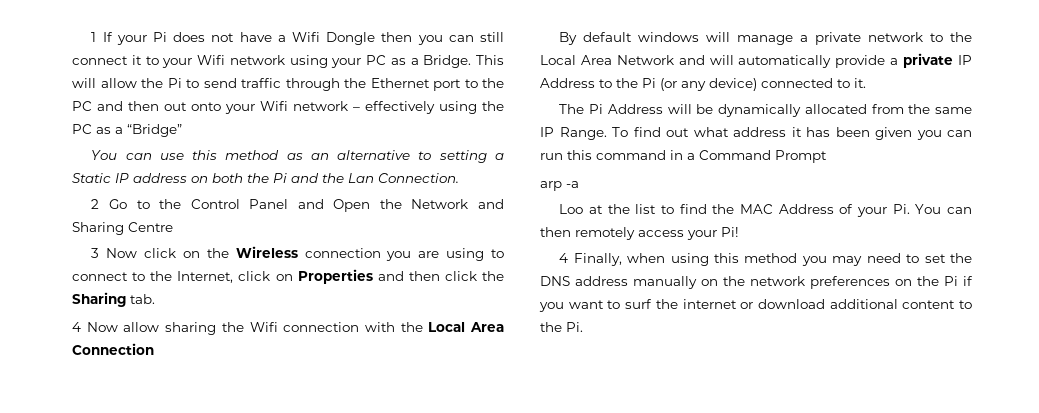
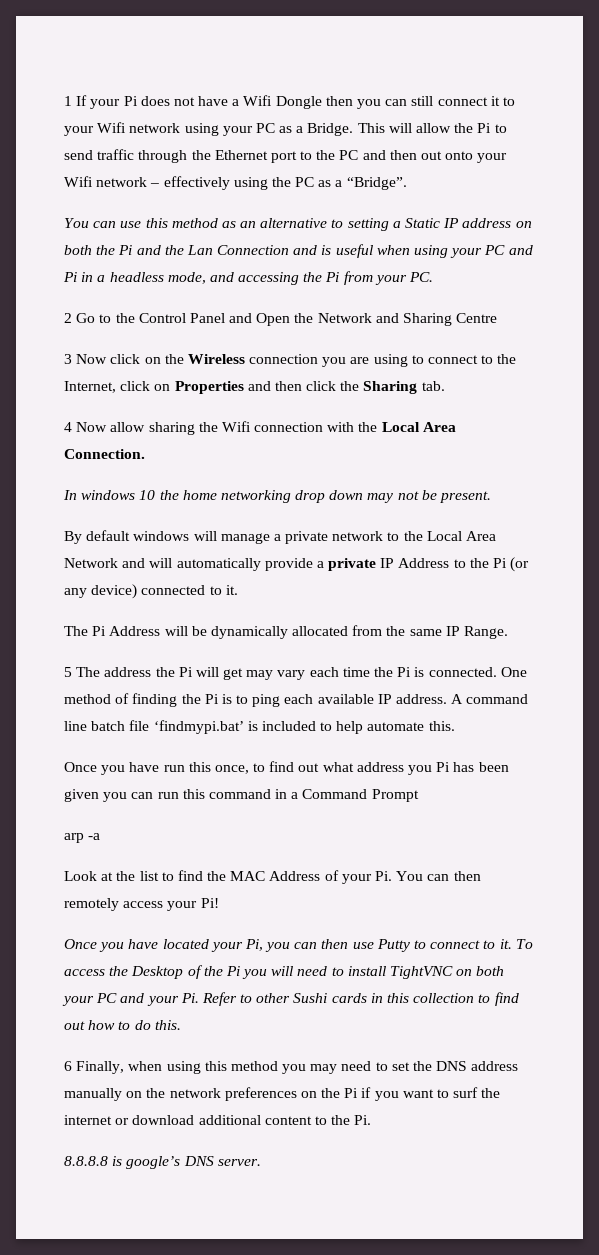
- This will allow the Pi to send traffic through the Ethernet port to the PC and then out onto your Wifi network – effectively using the PC as a “Bridge”
+ This will allow the Pi to send traffic through the Ethernet port to the PC and then out onto your Wifi network – effectively using the PC as a “Bridge”.
- You can use this method as an alternative to setting a Static IP address on both the Pi and the Lan Connection.
+ You can use this method as an alternative to setting a Static IP address on both the Pi and the Lan Connection and is useful when using your PC and Pi in a headless mode, and accessing the Pi from your PC.
- 4 Now allow sharing the Wifi connection with the Local Area Connection
+ 4 Now allow sharing the Wifi connection with the Local Area Connection.
+ In windows 10 the home networking drop down may not be present.
- The Pi Address will be dynamically allocated from the same IP Range. To find out what address it has been given you can run this command in a Command Prompt
+ The Pi Address will be dynamically allocated from the same IP Range.
+ 5 The address the Pi will get may vary each time the Pi is connected. One method of finding the Pi is to ping each available IP address. A command line batch file ‘findmypi.bat’ is included to help automate this.
+ Once you have run this once, to find out what address you Pi has been given you can run this command in a Command Prompt
- Loo at the list to find the MAC Address of your Pi. You can then remotely access your Pi!
+ Look at the list to find the MAC Address of your Pi. You can then remotely access your Pi!
- 4 Finally, when using this method you may need to set the DNS address manually on the network preferences on the Pi if you want to surf the internet or download additional content to the Pi.
+ Once you have located your Pi, you can then use Putty to connect to it. To access the Desktop of the Pi you will need to install TightVNC on both your PC and your Pi. Refer to other Sushi cards in this collection to find out how to do this.
+ 6 Finally, when using this method you may need to set the DNS address manually on the network preferences on the Pi if you want to surf the internet or download additional content to the Pi.
+ 8.8.8.8 is google’s DNS server.

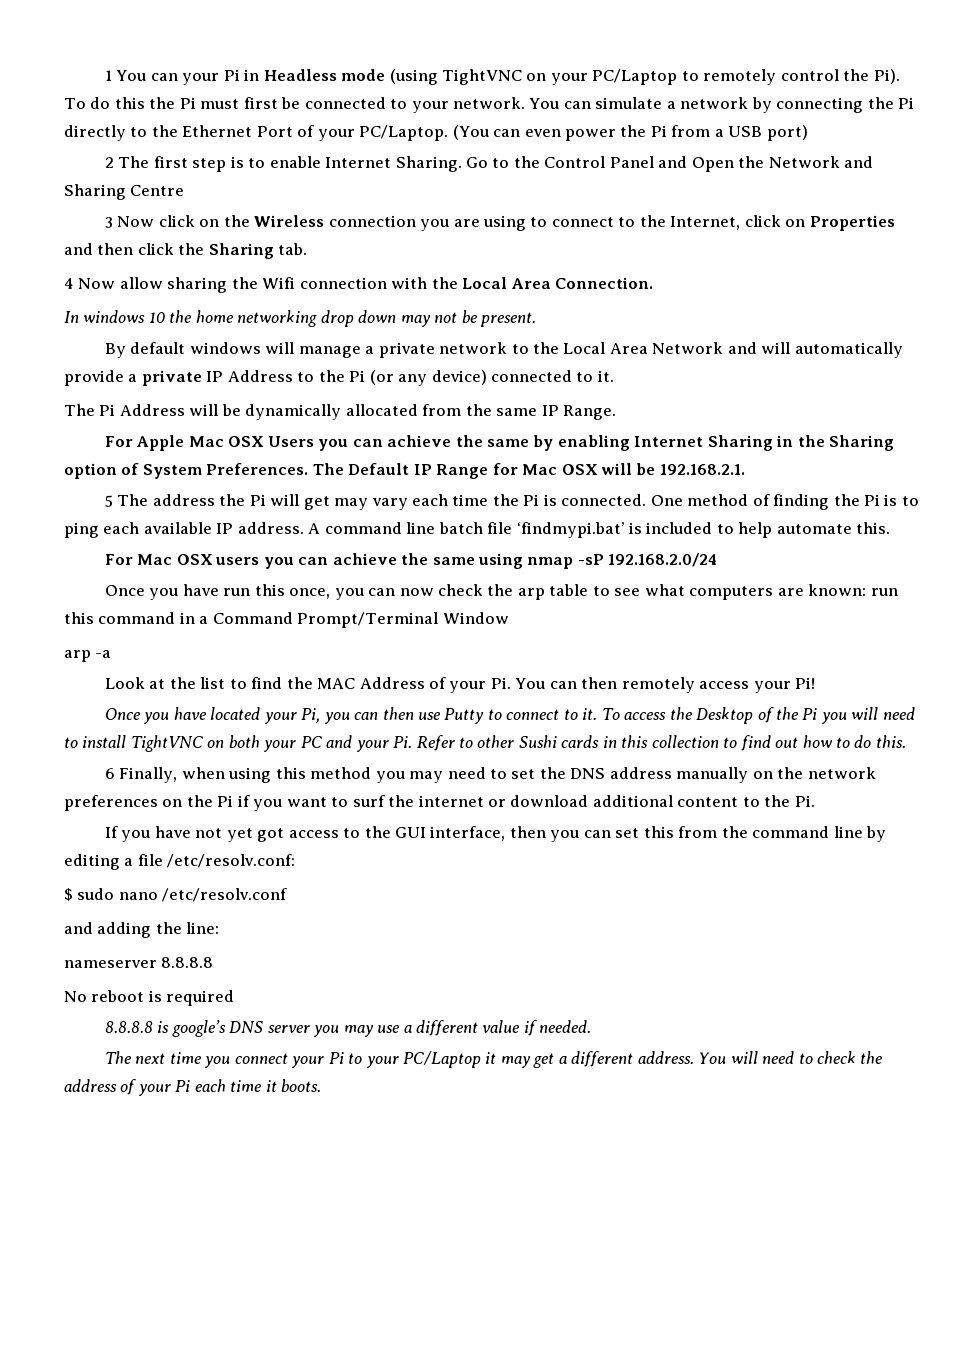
- 1 If your Pi does not have a Wifi Dongle then you can still connect it to your Wifi network using your PC as a Bridge. This will allow the Pi to send traffic through the Ethernet port to the PC and then out onto your Wifi network – effectively using the PC as a “Bridge”.
- You can use this method as an alternative to setting a Static IP address on both the Pi and the Lan Connection and is useful when using your PC and Pi in a headless mode, and accessing the Pi from your PC.
- 2 Go to the Control Panel and Open the Network and Sharing Centre
+ 1 You can your Pi in Headless mode (using TightVNC on your PC/Laptop to remotely control the Pi). To do this the Pi must first be connected to your network. You can simulate a network by connecting the Pi directly to the Ethernet Port of your PC/Laptop. (You can even power the Pi from a USB port)
+ 2 The first step is to enable Internet Sharing. Go to the Control Panel and Open the Network and Sharing Centre
+ For Apple Mac OSX Users you can achieve the same by enabling Internet Sharing in the Sharing option of System Preferences. The Default IP Range for Mac OSX will be 192.168.2.1.
+ For Mac OSX users you can achieve the same using nmap -sP 192.168.2.0/24
- Once you have run this once, to find out what address you Pi has been given you can run this command in a Command Prompt
+ Once you have run this once, you can now check the arp table to see what computers are known: run this command in a Command Prompt/Terminal Window
- 8.8.8.8 is google’s DNS server.
+ If you have not yet got access to the GUI interface, then you can set this from the command line by editing a file /etc/resolv.conf:
+ $ sudo nano /etc/resolv.conf
+ and adding the line:
+ nameserver 8.8.8.8
+ No reboot is required
+ 8.8.8.8 is google’s DNS server you may use a different value if needed.
+ The next time you connect your Pi to your PC/Laptop it may get a different address. You will need to check the address of your Pi each time it boots.

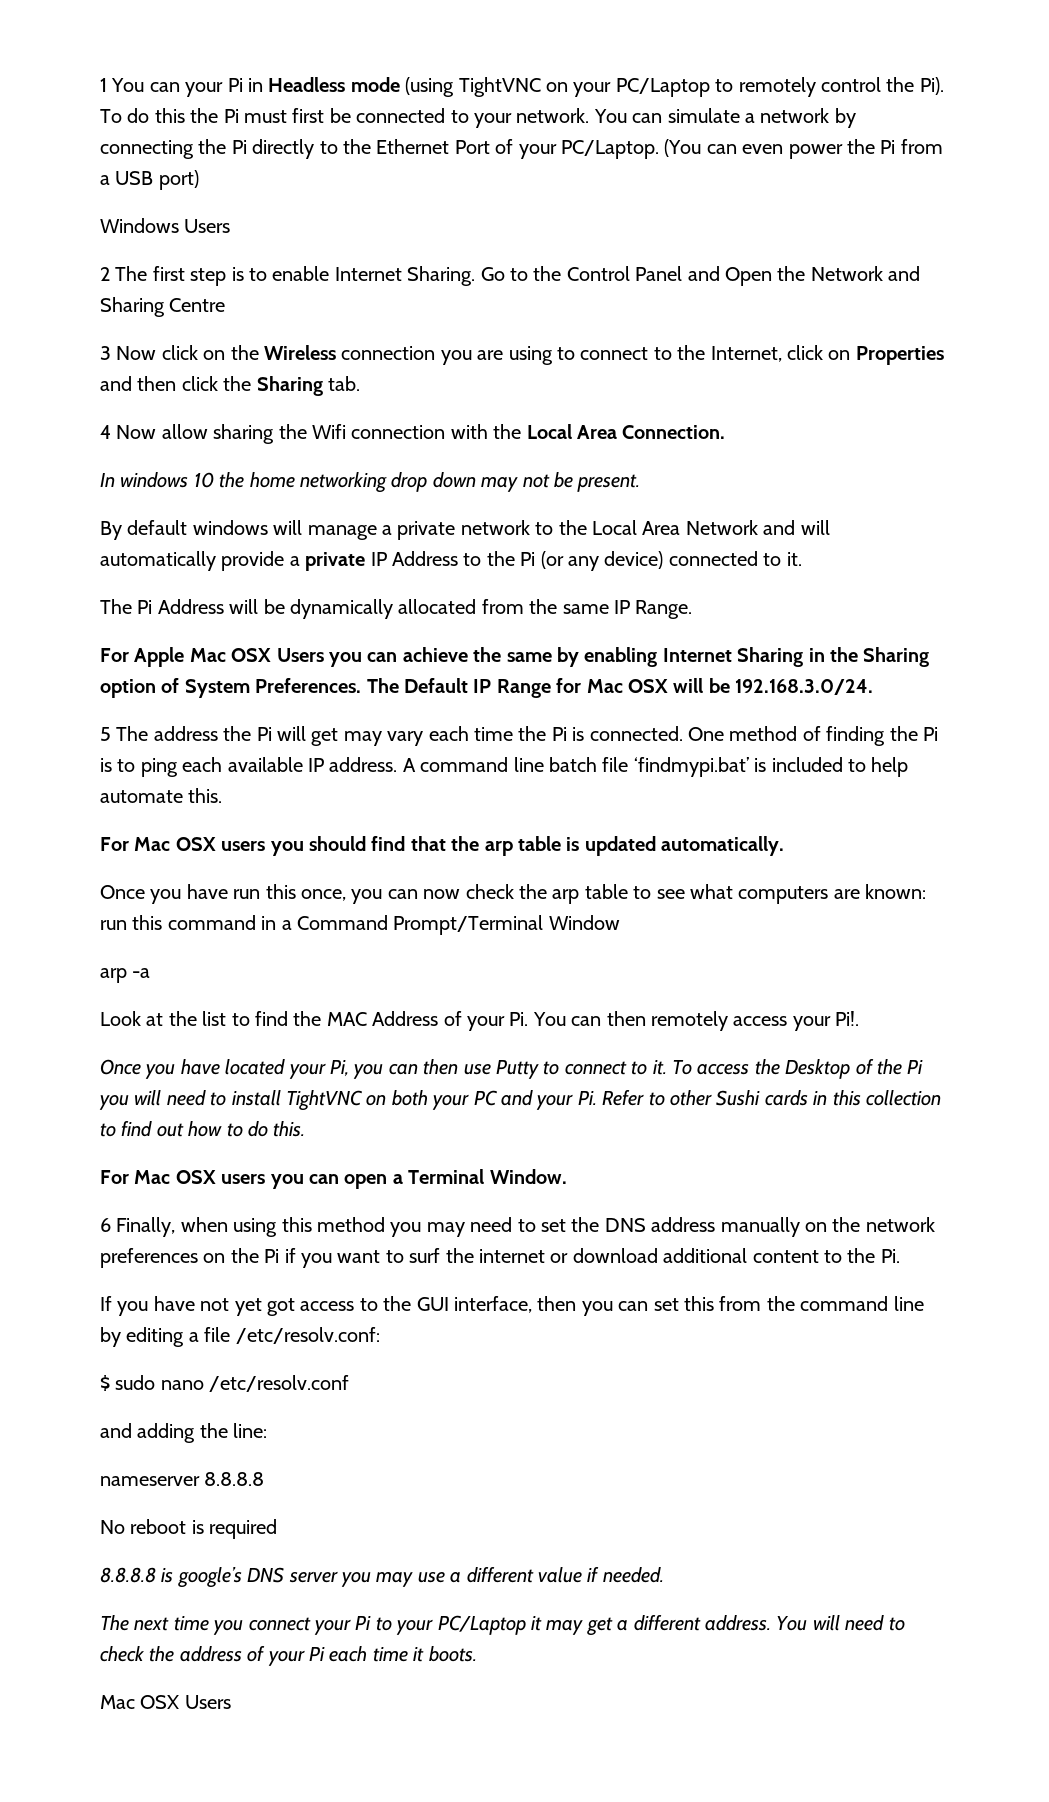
+ Windows Users
- The Default IP Range for Mac OSX will be 192.168.2.1.
+ The Default IP Range for Mac OSX will be 192.168.3.0/24.
- For Mac OSX users you can achieve the same using nmap -sP 192.168.2.0/24
+ For Mac OSX users you should find that the arp table is updated automatically.
- Look at the list to find the MAC Address of your Pi. You can then remotely access your Pi!
+ Look at the list to find the MAC Address of your Pi. You can then remotely access your Pi!.
+ For Mac OSX users you can open a Terminal Window.
  You will need to check the address of your Pi each time it boots.
+ Mac OSX Users

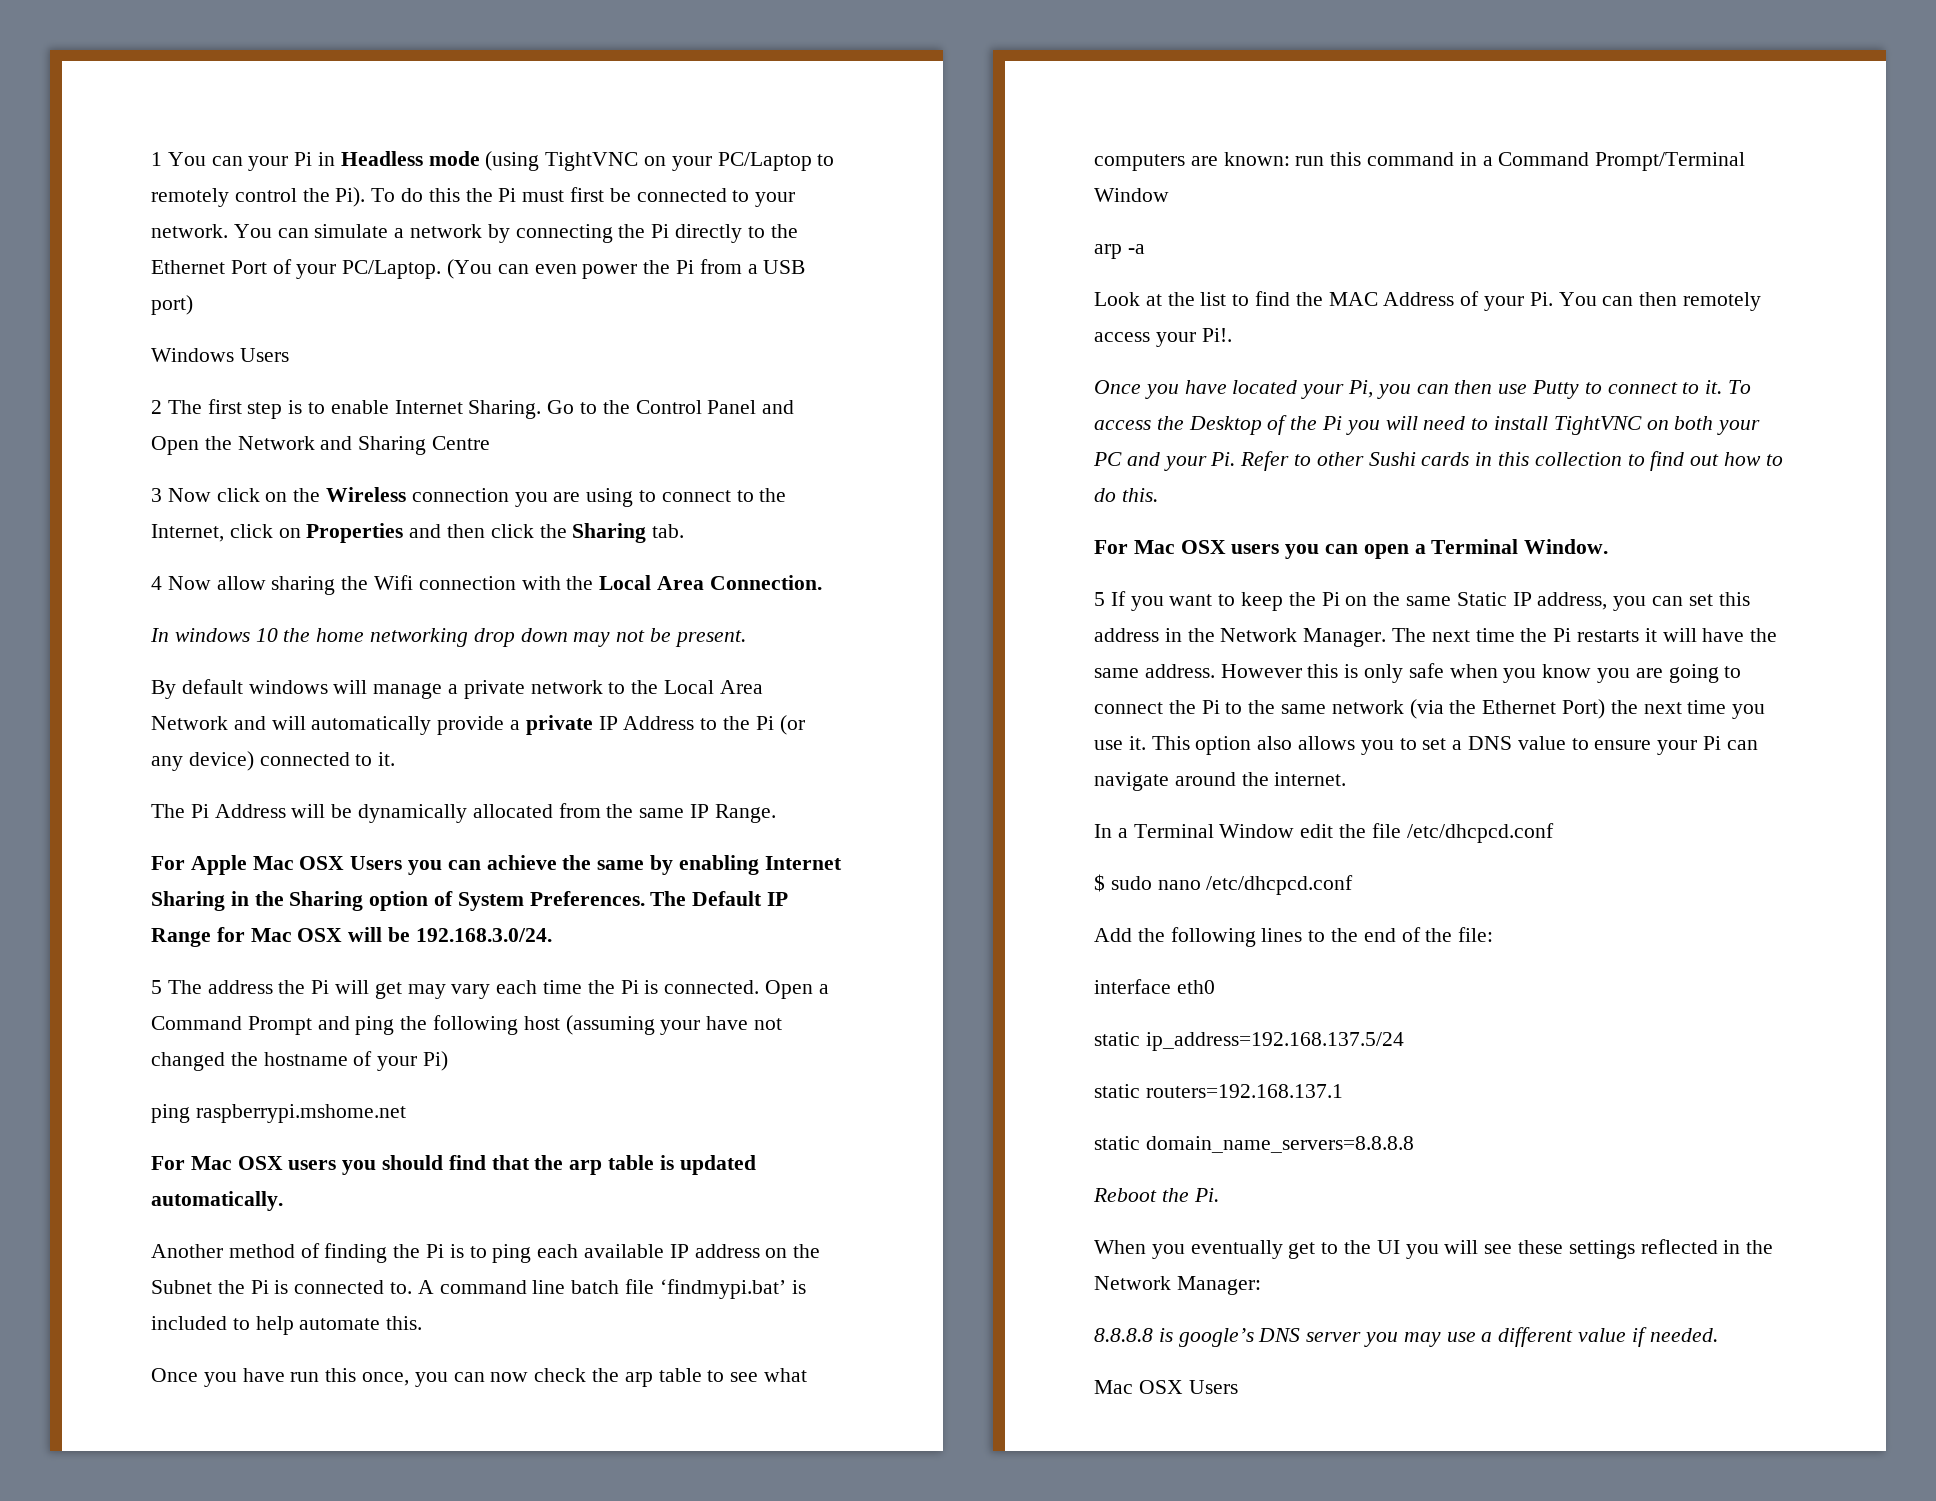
- One method of finding the Pi is to ping each available IP address. A command line batch file ‘findmypi.bat’ is included to help automate this.
+ Open a Command Prompt and ping the following host (assuming your have not changed the hostname of your Pi)
+ ping raspberrypi.mshome.net
+ Another method of finding the Pi is to ping each available IP address on the Subnet the Pi is connected to. A command line batch file ‘findmypi.bat’ is included to help automate this.
- 6 Finally, when using this method you may need to set the DNS address manually on the network preferences on the Pi if you want to surf the internet or download additional content to the Pi.
- If you have not yet got access to the GUI interface, then you can set this from the command line by editing a file /etc/resolv.conf:
- $ sudo nano /etc/resolv.conf
- and adding the line:
- nameserver 8.8.8.8
- No reboot is required
+ 5 If you want to keep the Pi on the same Static IP address, you can set this address in the Network Manager. The next time the Pi restarts it will have the same address. However this is only safe when you know you are going to connect the Pi to the same network (via the Ethernet Port) the next time you use it. This option also allows you to set a DNS value to ensure your Pi can navigate around the internet.
+ In a Terminal Window edit the file /etc/dhcpcd.conf
+ $ sudo nano /etc/dhcpcd.conf
+ Add the following lines to the end of the file:
+ interface eth0
+ static ip_address=192.168.137.5/24
+ static routers=192.168.137.1
+ static domain_name_servers=8.8.8.8
+ Reboot the Pi.
+ When you eventually get to the UI you will see these settings reflected in the Network Manager:
- The next time you connect your Pi to your PC/Laptop it may get a different address. You will need to check the address of your Pi each time it boots.

